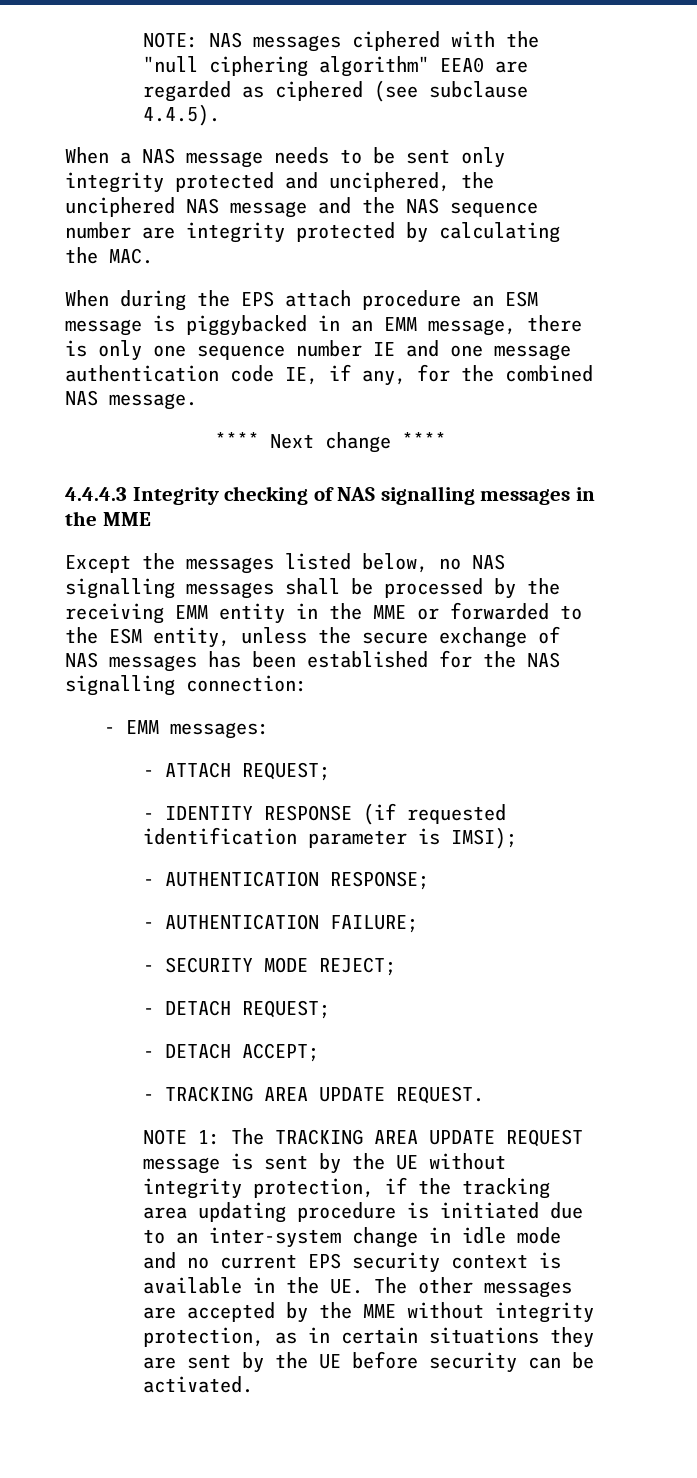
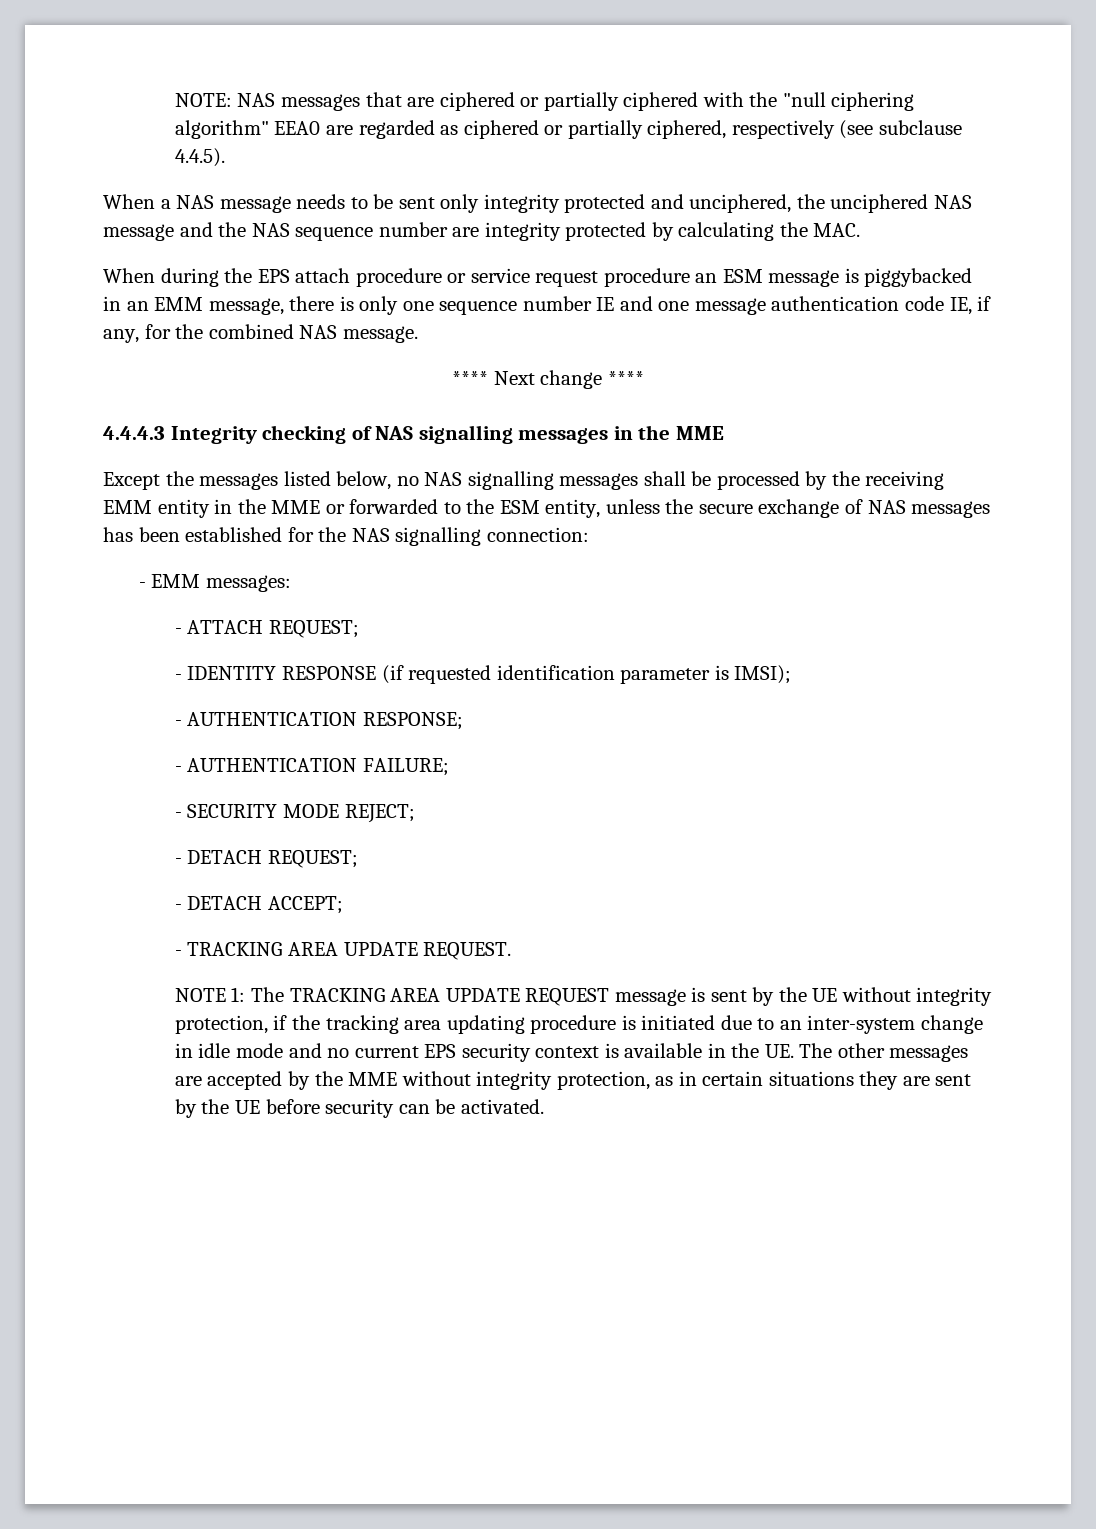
- NOTE: NAS messages ciphered with the "null ciphering algorithm" EEA0 are regarded as ciphered (see subclause 4.4.5).
+ NOTE: NAS messages that are ciphered or partially ciphered with the "null ciphering algorithm" EEA0 are regarded as ciphered or partially ciphered, respectively (see subclause 4.4.5).
- When during the EPS attach procedure an ESM message is piggybacked in an EMM message, there is only one sequence number IE and one message authentication code IE, if any, for the combined NAS message.
+ When during the EPS attach procedure or service request procedure an ESM message is piggybacked in an EMM message, there is only one sequence number IE and one message authentication code IE, if any, for the combined NAS message.

